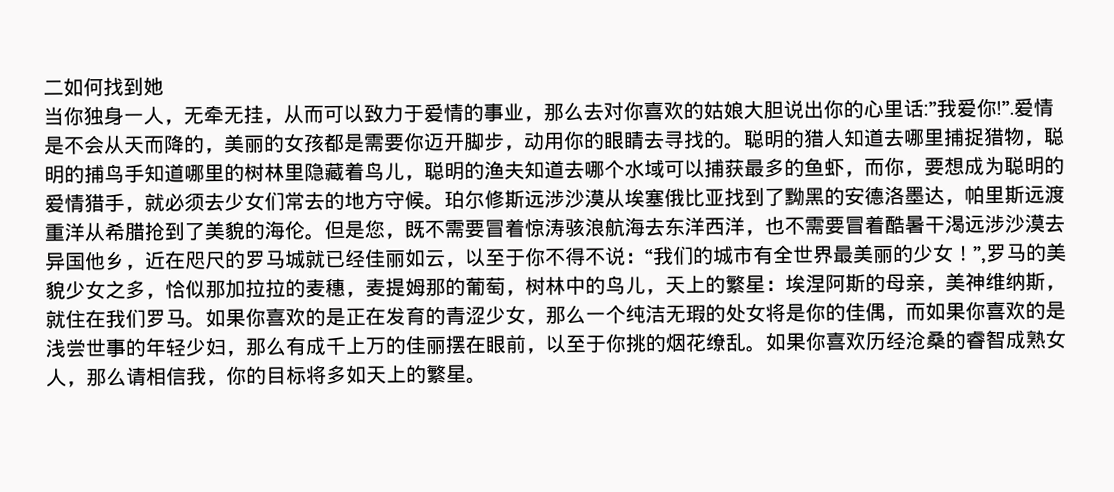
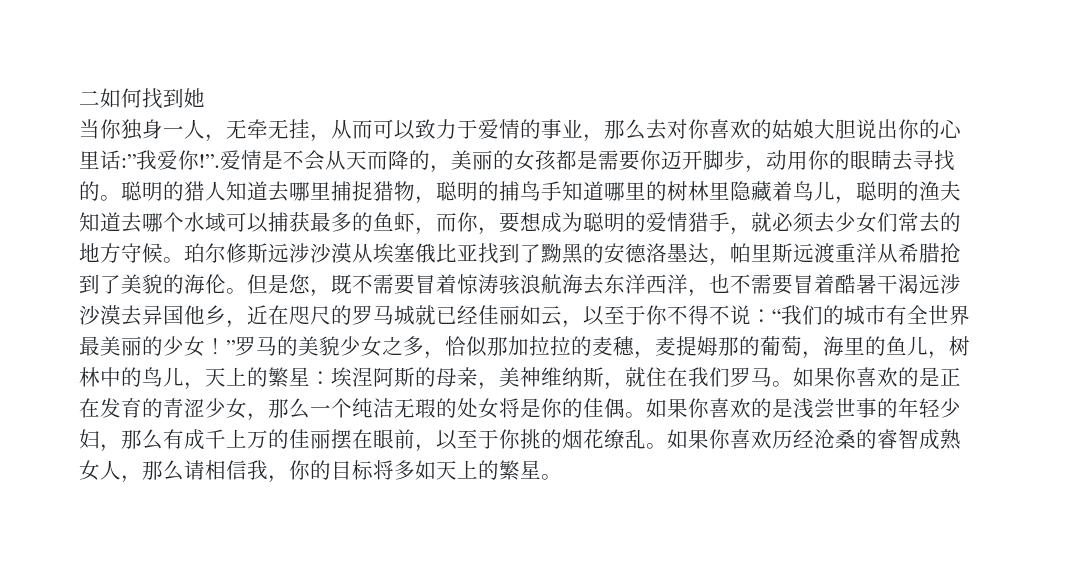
- “我们的城市有全世界最美丽的少女！”,罗马的美貌少女之多，恰似那加拉拉的麦穗，麦提姆那的葡萄，树林中的鸟儿，天上的繁星：
+ “我们的城市有全世界最美丽的少女！”罗马的美貌少女之多，恰似那加拉拉的麦穗，麦提姆那的葡萄，海里的鱼儿，树林中的鸟儿，天上的繁星：
- 如果你喜欢的是正在发育的青涩少女，那么一个纯洁无瑕的处女将是你的佳偶，而如果你喜欢的是浅尝世事的年轻少妇，那么有成千上万的佳丽摆在眼前，以至于你挑的烟花缭乱。
+ 如果你喜欢的是正在发育的青涩少女，那么一个纯洁无瑕的处女将是你的佳偶。如果你喜欢的是浅尝世事的年轻少妇，那么有成千上万的佳丽摆在眼前，以至于你挑的烟花缭乱。

